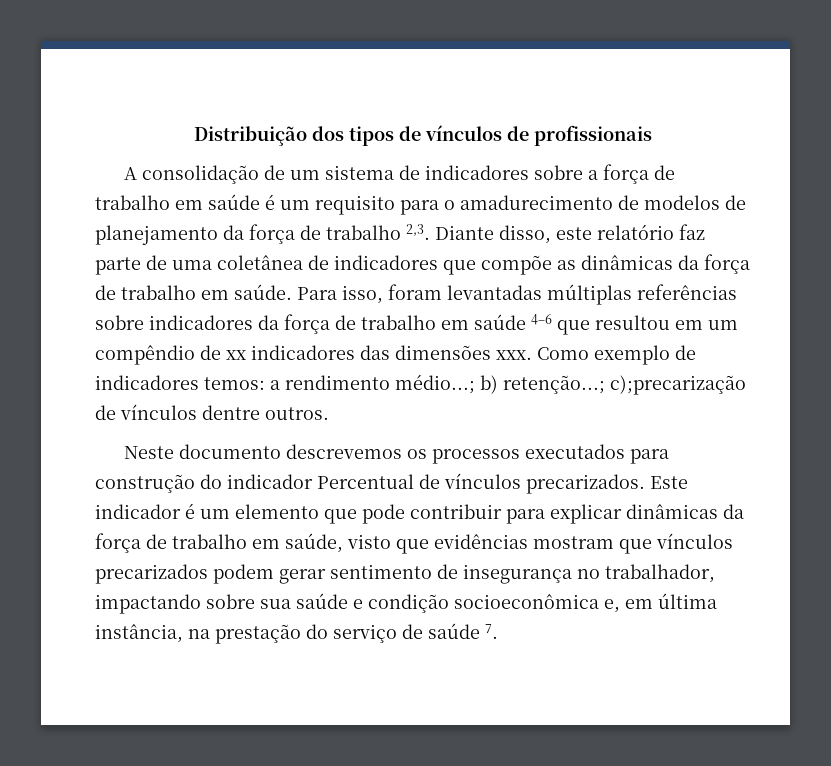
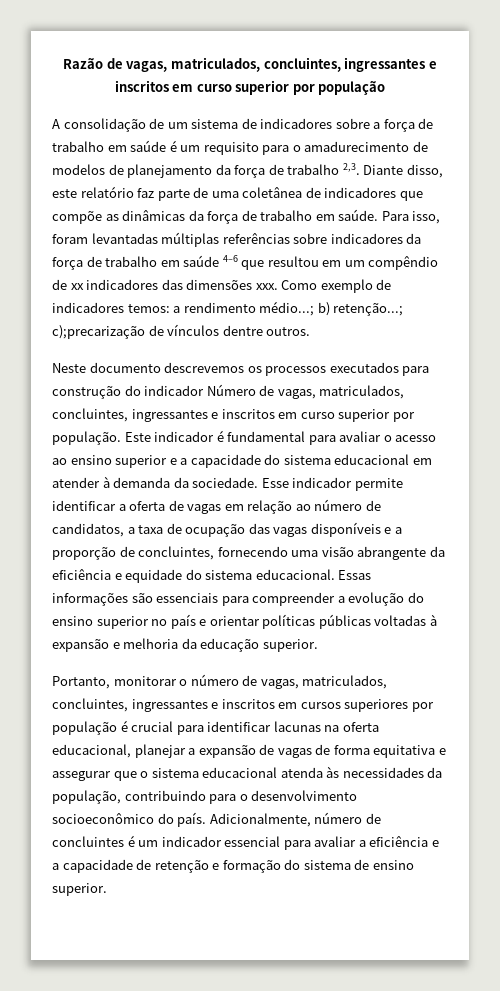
- Distribuição dos tipos de vínculos de profissionais
+ Razão de vagas, matriculados, concluintes, ingressantes e inscritos em curso superior por população
- Neste documento descrevemos os processos executados para construção do indicador Percentual de vínculos precarizados. Este indicador é um elemento que pode contribuir para explicar dinâmicas da força de trabalho em saúde, visto que evidências mostram que vínculos precarizados podem gerar sentimento de insegurança no trabalhador, impactando sobre sua saúde e condição socioeconômica e, em última instância, na prestação do serviço de saúde 7.
+ Neste documento descrevemos os processos executados para construção do indicador Número de vagas, matriculados, concluintes, ingressantes e inscritos em curso superior por população. Este indicador é fundamental para avaliar o acesso ao ensino superior e a capacidade do sistema educacional em atender à demanda da sociedade. Esse indicador permite identificar a oferta de vagas em relação ao número de candidatos, a taxa de ocupação das vagas disponíveis e a proporção de concluintes, fornecendo uma visão abrangente da eficiência e equidade do sistema educacional. Essas informações são essenciais para compreender a evolução do ensino superior no país e orientar políticas públicas voltadas à expansão e melhoria da educação superior.
+ Portanto, monitorar o número de vagas, matriculados, concluintes, ingressantes e inscritos em cursos superiores por população é crucial para identificar lacunas na oferta educacional, planejar a expansão de vagas de forma equitativa e assegurar que o sistema educacional atenda às necessidades da população, contribuindo para o desenvolvimento socioeconômico do país. Adicionalmente, número de concluintes é um indicador essencial para avaliar a eficiência e a capacidade de retenção e formação do sistema de ensino superior.

